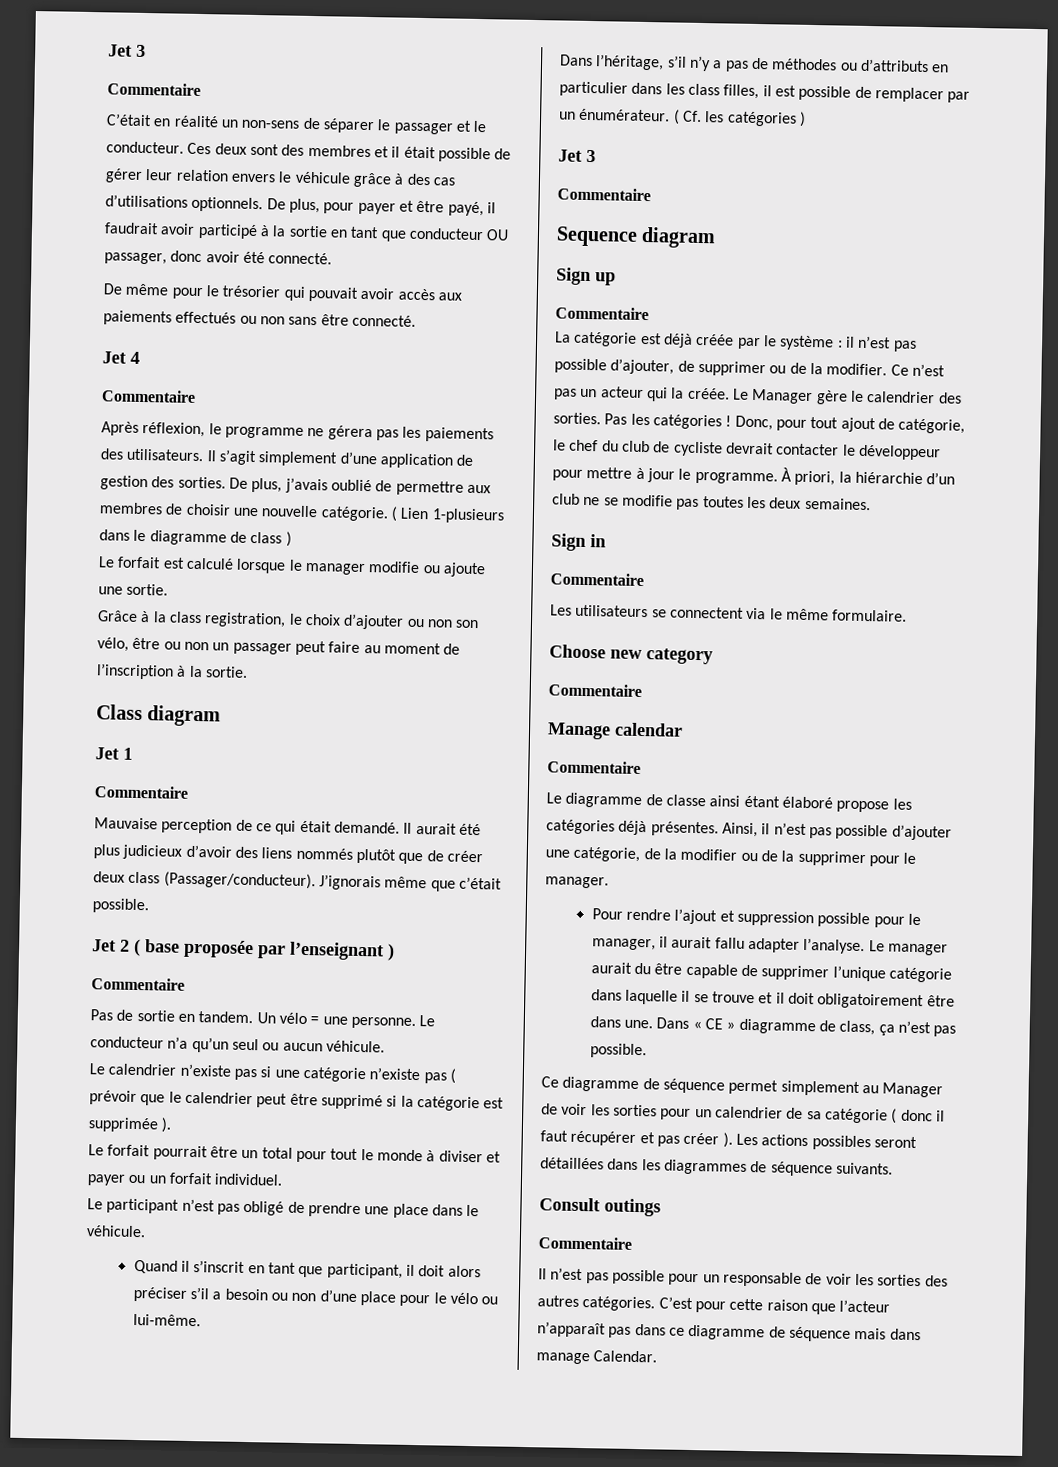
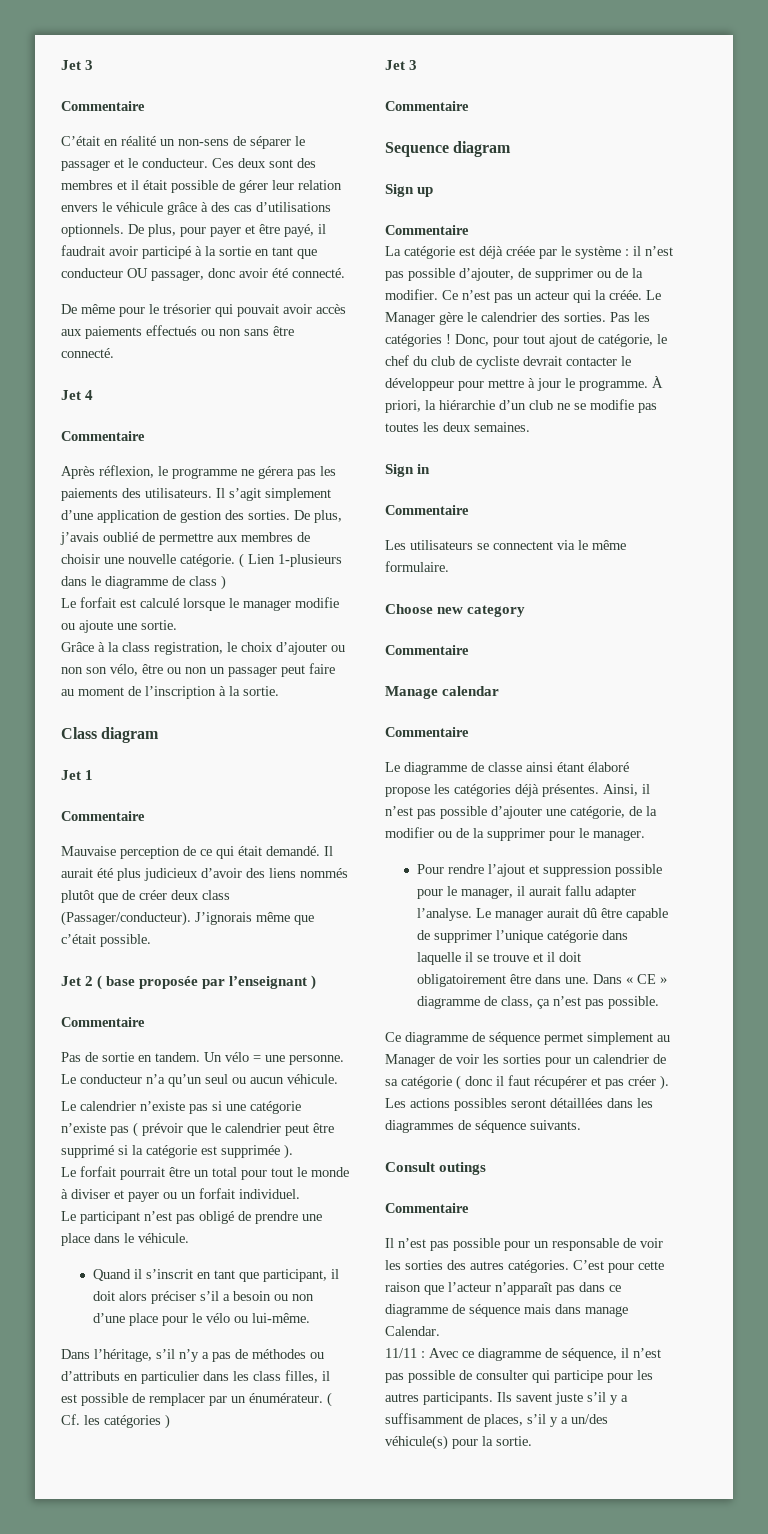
- Le manager aurait du être capable de supprimer l’unique catégorie dans laquelle il se trouve et il doit obligatoirement être dans une.
+ Le manager aurait dû être capable de supprimer l’unique catégorie dans laquelle il se trouve et il doit obligatoirement être dans une.
+ 11/11 : Avec ce diagramme de séquence, il n’est pas possible de consulter qui participe pour les autres participants. Ils savent juste s’il y a suffisamment de places, s’il y a un/des véhicule(s) pour la sortie.

